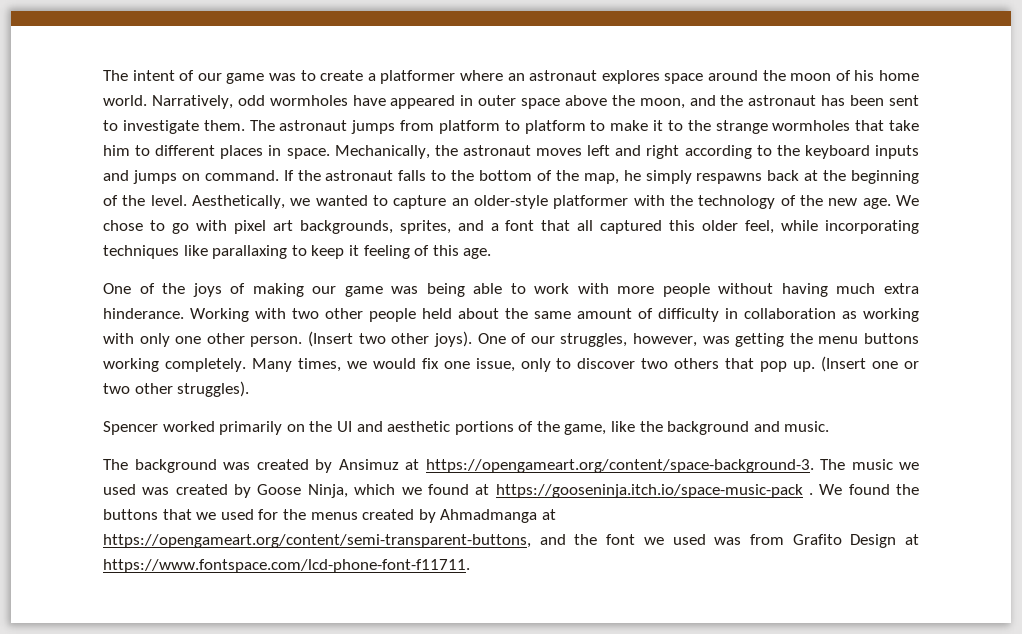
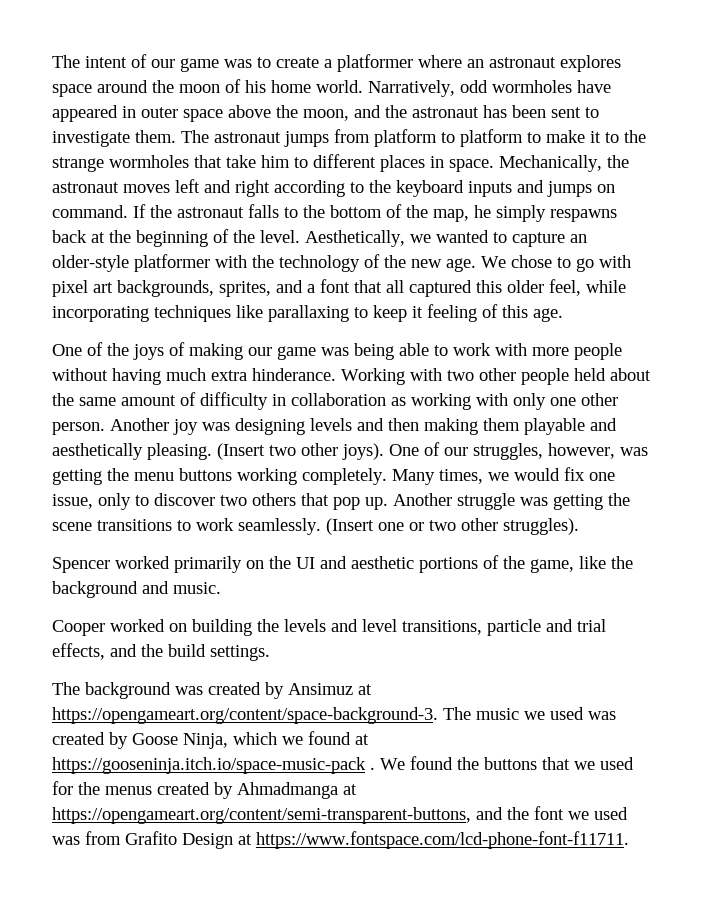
+ Another joy was designing levels and then making them playable and aesthetically pleasing.
+ Another struggle was getting the scene transitions to work seamlessly.
+ Cooper worked on building the levels and level transitions, particle and trial effects, and the build settings.

